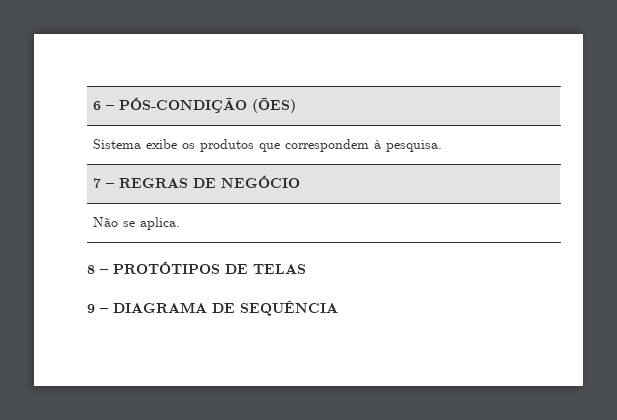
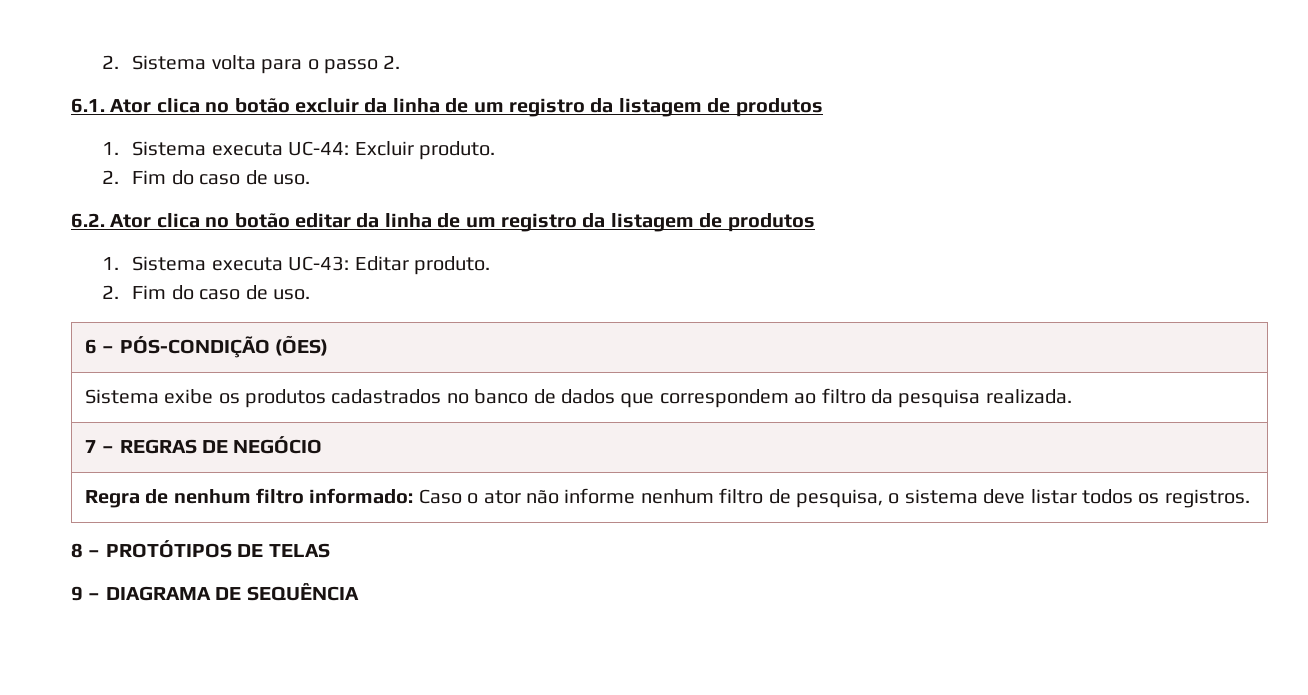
+ 2. Sistema volta para o passo 2.
+ 6.1. Ator clica no botão excluir da linha de um registro da listagem de produtos
+ 1. Sistema executa UC-44: Excluir produto.
+ 2. Fim do caso de uso.
+ 6.2. Ator clica no botão editar da linha de um registro da listagem de produtos
+ 1. Sistema executa UC-43: Editar produto.
+ 2. Fim do caso de uso.
- Sistema exibe os produtos que correspondem à pesquisa.
+ Sistema exibe os produtos cadastrados no banco de dados que correspondem ao filtro da pesquisa realizada.
- Não se aplica.
+ Regra de nenhum filtro informado: Caso o ator não informe nenhum filtro de pesquisa, o sistema deve listar todos os registros.

